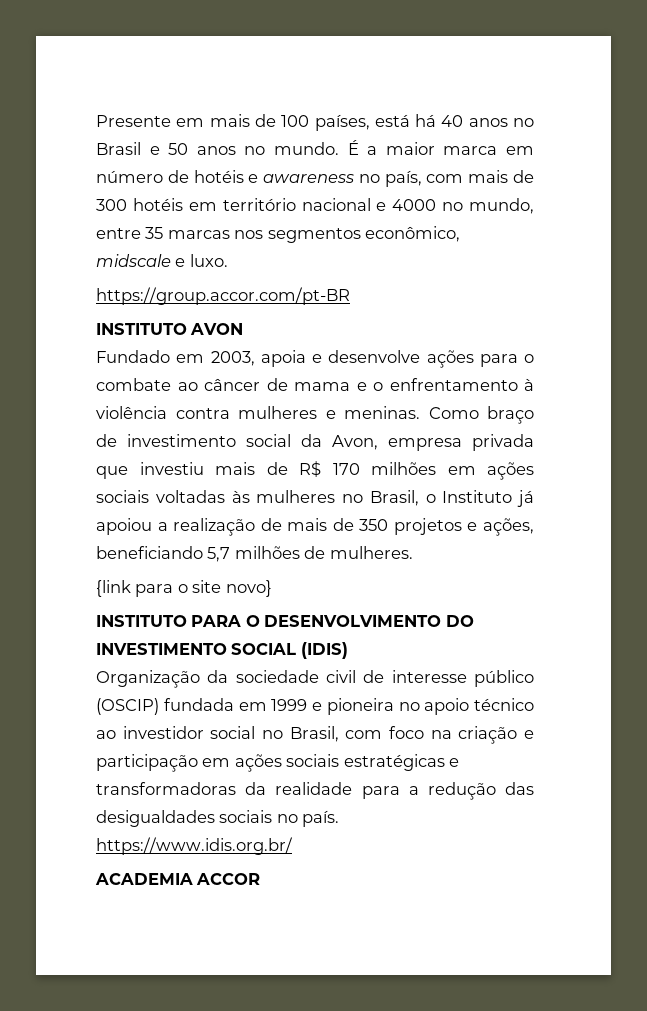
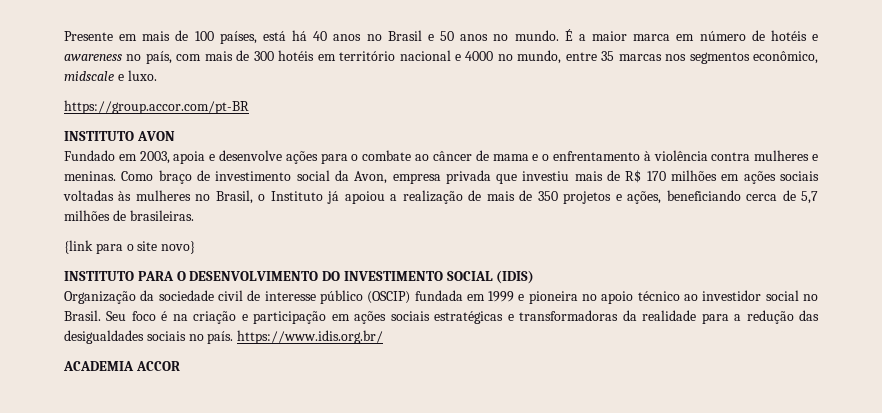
- Como braço de investimento social da Avon, empresa privada que investiu mais de R$ 170 milhões em ações sociais voltadas às mulheres no Brasil, o Instituto já apoiou a realização de mais de 350 projetos e ações, beneficiando 5,7 milhões de mulheres.
+ Como braço de investimento social da Avon, empresa privada que investiu mais de R$ 170 milhões em ações sociais voltadas às mulheres no Brasil, o Instituto já apoiou a realização de mais de 350 projetos e ações, beneficiando cerca de 5,7 milhões de brasileiras.
- Organização da sociedade civil de interesse público (OSCIP) fundada em 1999 e pioneira no apoio técnico ao investidor social no Brasil, com foco na criação e participação em ações sociais estratégicas e transformadoras da realidade para a redução das desigualdades sociais no país. https://www.idis.org.br/
+ Organização da sociedade civil de interesse público (OSCIP) fundada em 1999 e pioneira no apoio técnico ao investidor social no Brasil. Seu foco é na criação e participação em ações sociais estratégicas e transformadoras da realidade para a redução das desigualdades sociais no país. https://www.idis.org.br/

